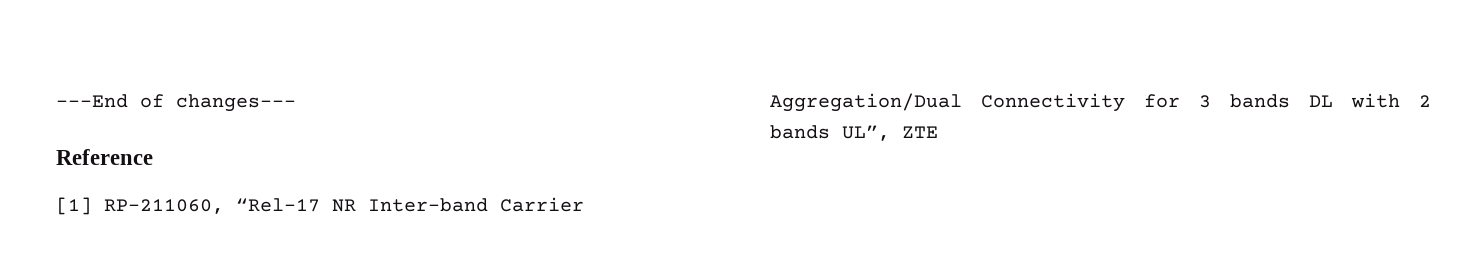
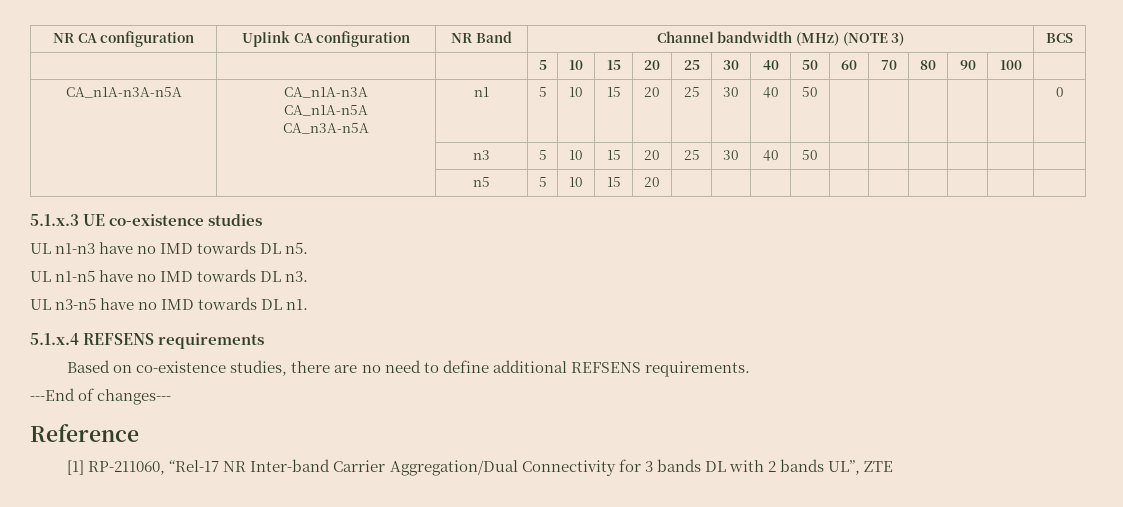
+ NR CA configuration | Uplink CA configuration | NR Band | Channel bandwidth (MHz) (NOTE 3) | BCS
+ | | | 5 | 10 | 15 | 20 | 25 | 30 | 40 | 50 | 60 | 70 | 80 | 90 | 100 |
+ CA_n1A-n3A-n5A | CA_n1A-n3A
+ CA_n1A-n5A
+ CA_n3A-n5A | n1 | 5 | 10 | 15 | 20 | 25 | 30 | 40 | 50 | | | | | | 0
+ | | n3 | 5 | 10 | 15 | 20 | 25 | 30 | 40 | 50 | | | | | |
+ | | n5 | 5 | 10 | 15 | 20 | | | | | | | | | |
+ 5.1.x.3 UE co-existence studies
+ UL n1-n3 have no IMD towards DL n5.
+ UL n1-n5 have no IMD towards DL n3.
+ UL n3-n5 have no IMD towards DL n1.
+ 5.1.x.4 REFSENS requirements
+ Based on co-existence studies, there are no need to define additional REFSENS requirements.

